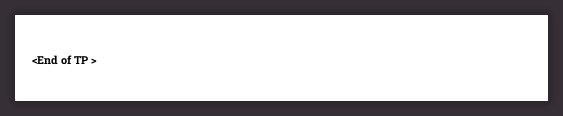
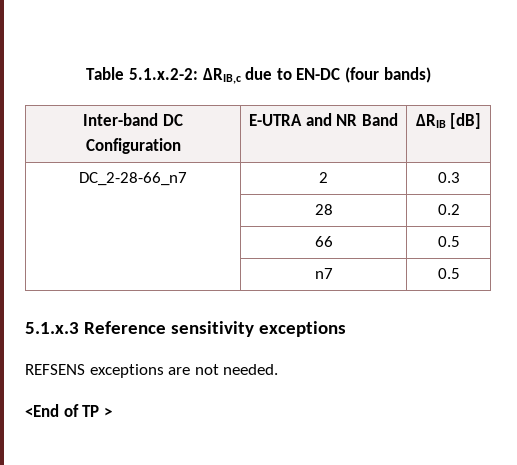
+ Table 5.1.x.2-2: ΔRIB,c due to EN-DC (four bands)
+ Inter-band DC Configuration | E-UTRA and NR Band | ΔRIB [dB]
+ DC_2-28-66_n7 | 2 | 0.3
+ | 28 | 0.2
+ | 66 | 0.5
+ | n7 | 0.5
+ 5.1.x.3 Reference sensitivity exceptions
+ REFSENS exceptions are not needed.

